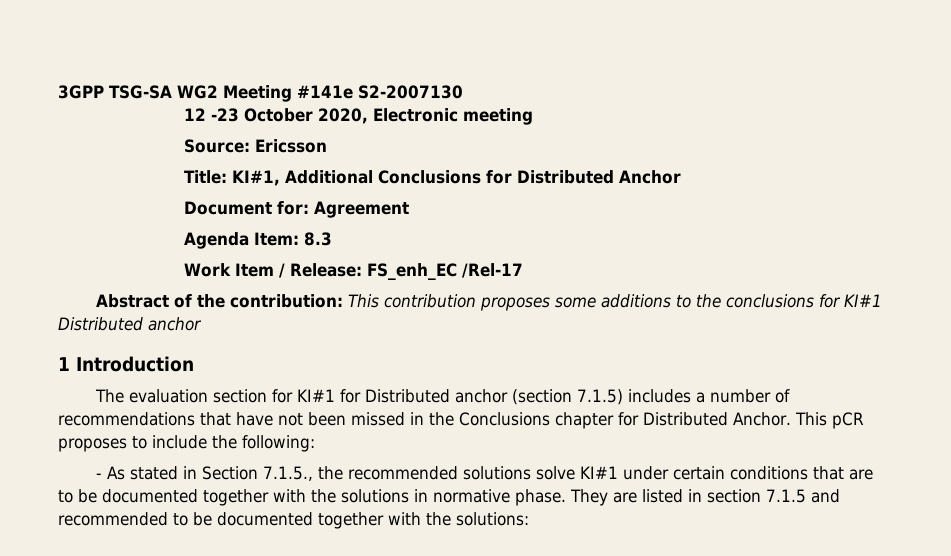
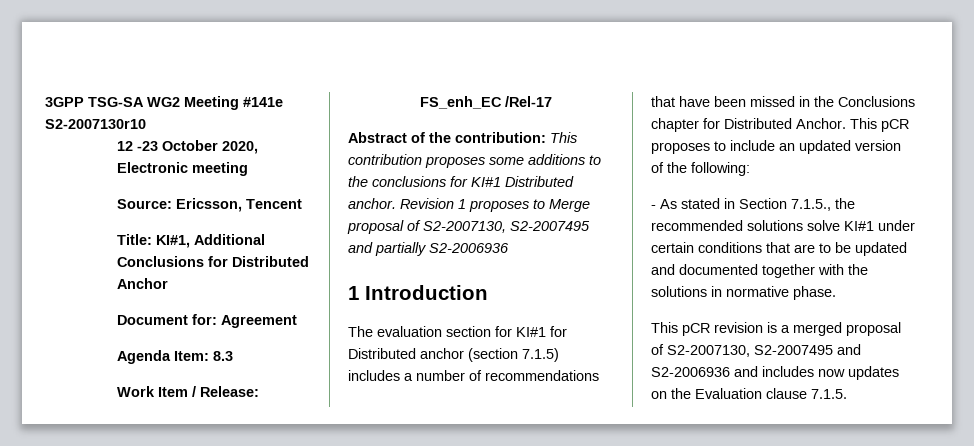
- 3GPP TSG-SA WG2 Meeting #141e S2-2007130
+ 3GPP TSG-SA WG2 Meeting #141e S2-2007130r10
- Source: Ericsson
+ Source: Ericsson, Tencent
- Abstract of the contribution: This contribution proposes some additions to the conclusions for KI#1 Distributed anchor
+ Abstract of the contribution: This contribution proposes some additions to the conclusions for KI#1 Distributed anchor. Revision 1 proposes to Merge proposal of S2-2007130, S2-2007495 and partially S2-2006936
- The evaluation section for KI#1 for Distributed anchor (section 7.1.5) includes a number of recommendations that have not been missed in the Conclusions chapter for Distributed Anchor.
+ The evaluation section for KI#1 for Distributed anchor (section 7.1.5) includes a number of recommendations that have been missed in the Conclusions chapter for Distributed Anchor.
- This pCR proposes to include the following:
+ This pCR proposes to include an updated version of the following:
- - As stated in Section 7.1.5., the recommended solutions solve KI#1 under certain conditions that are to be documented together with the solutions in normative phase. They are listed in section 7.1.5 and recommended to be documented together with the solutions:
+ - As stated in Section 7.1.5., the recommended solutions solve KI#1 under certain conditions that are to be updated and documented together with the solutions in normative phase.
+ This pCR revision is a merged proposal of S2-2007130, S2-2007495 and S2-2006936 and includes now updates on the Evaluation clause 7.1.5.

